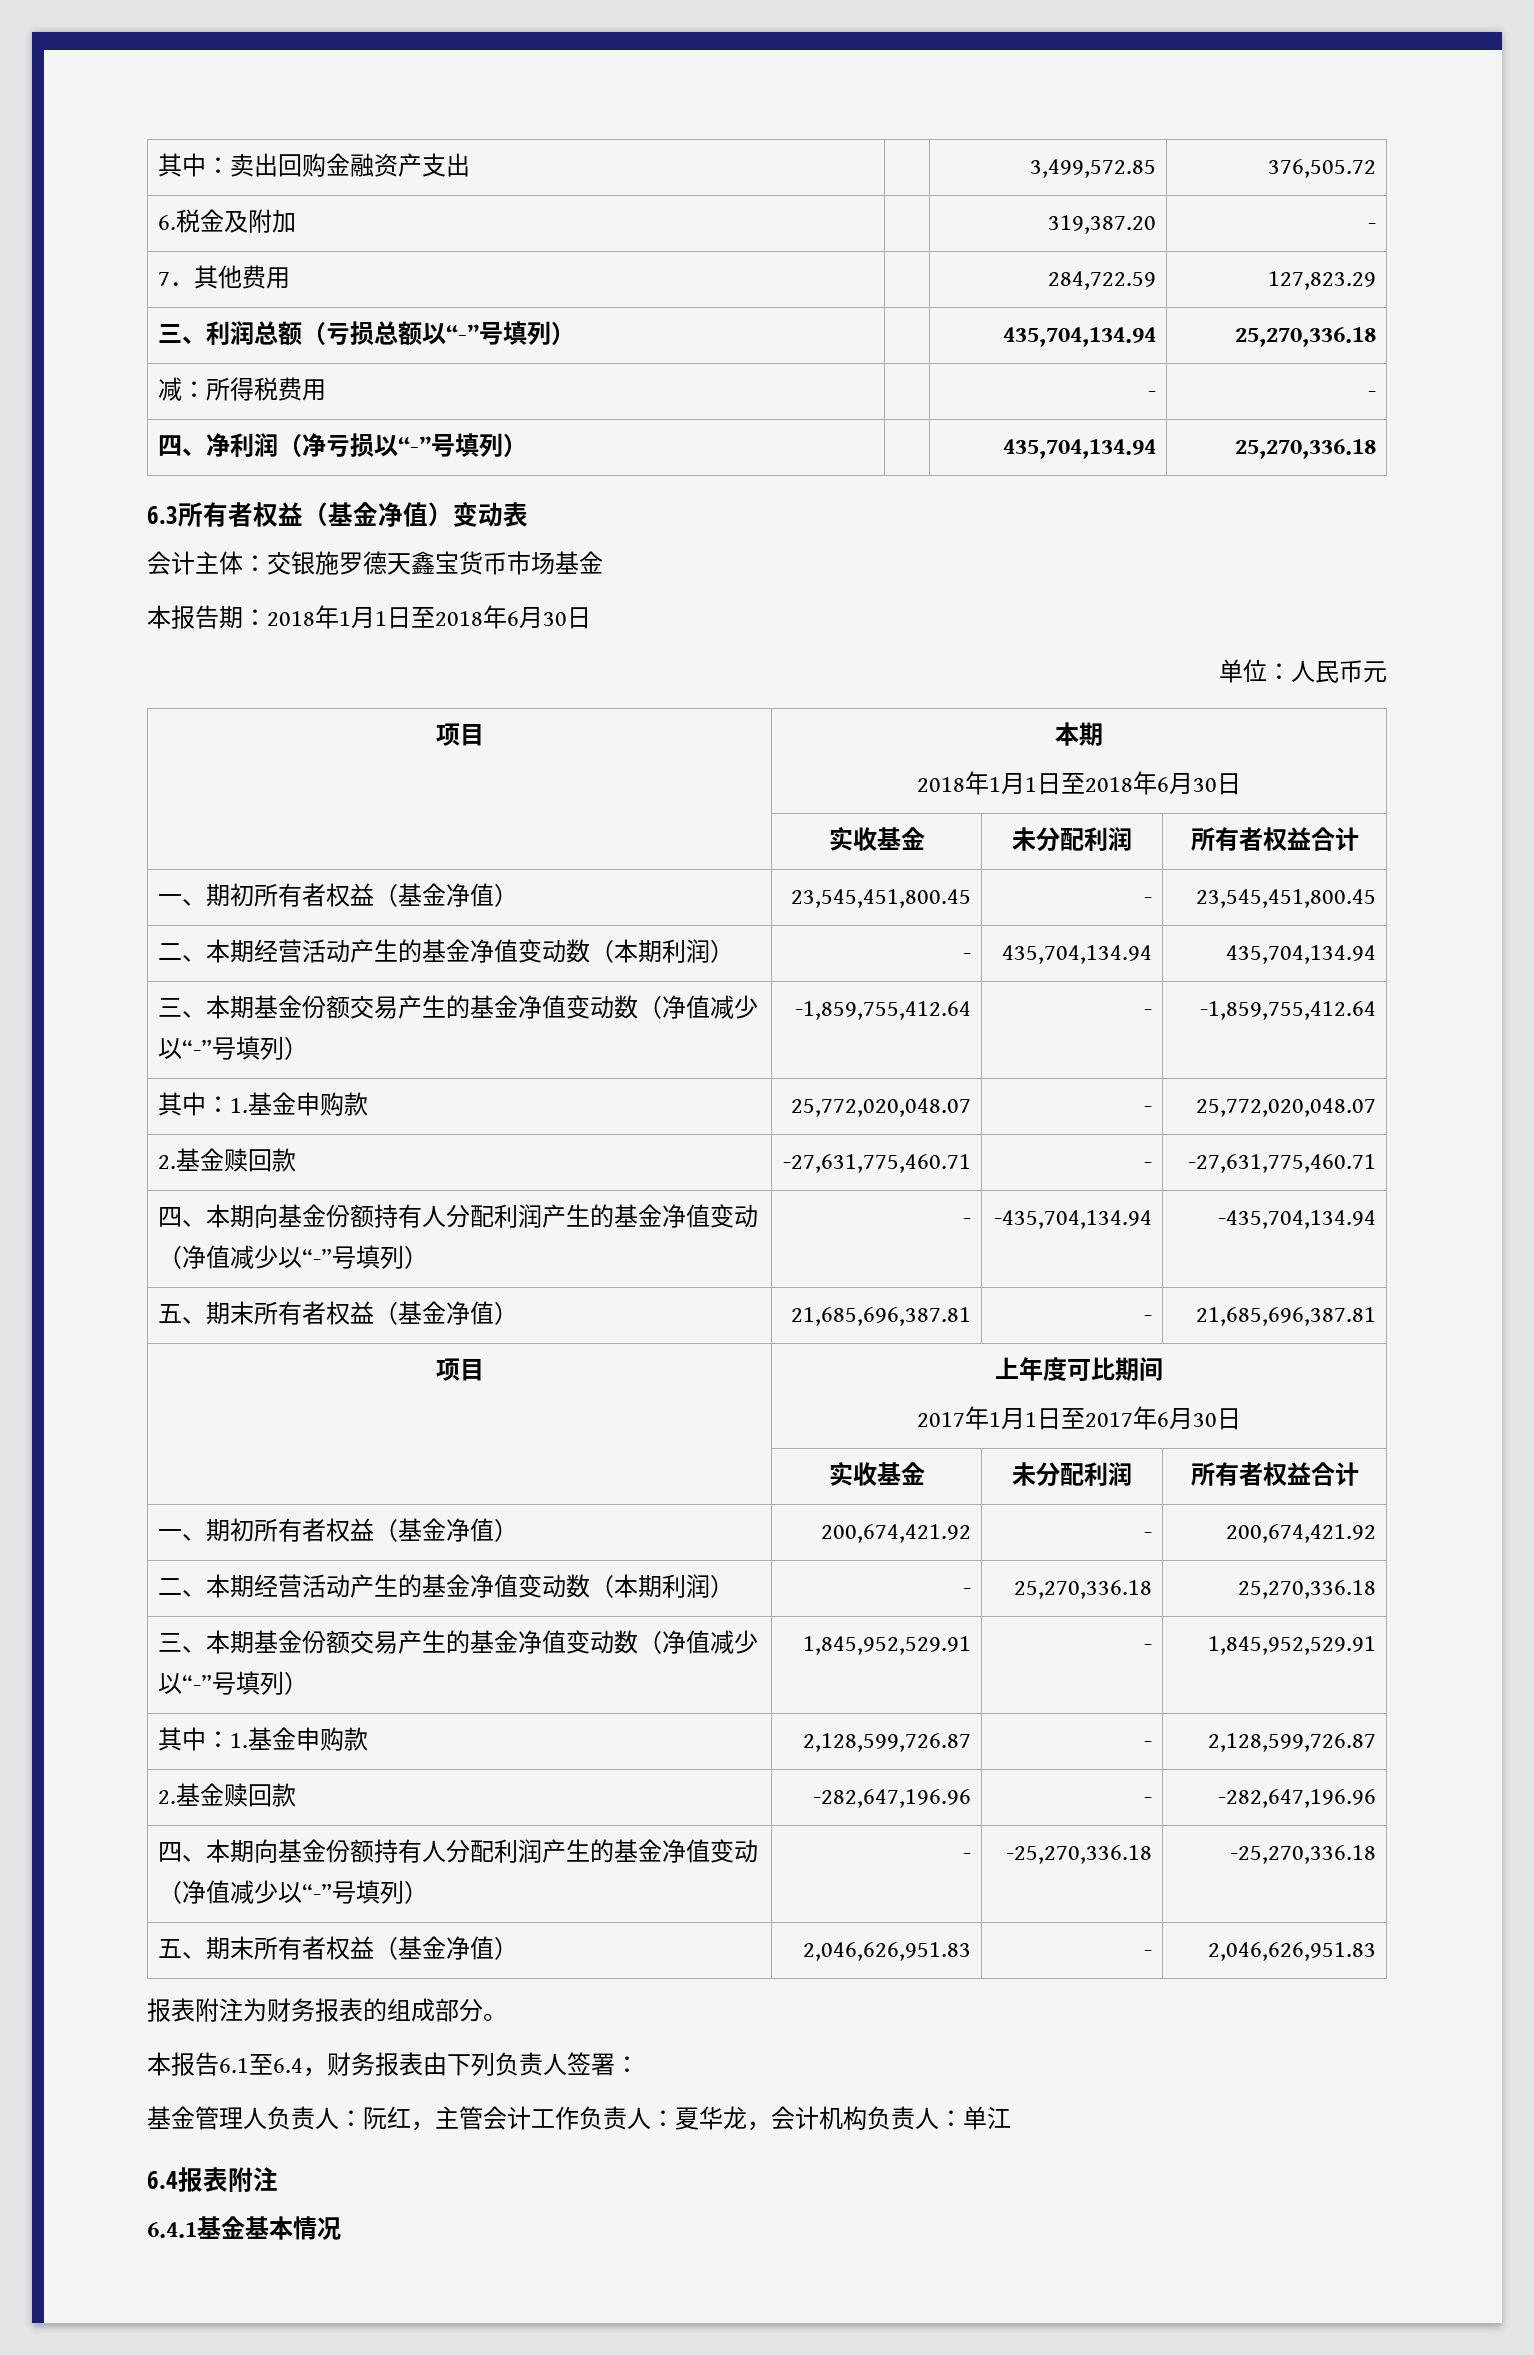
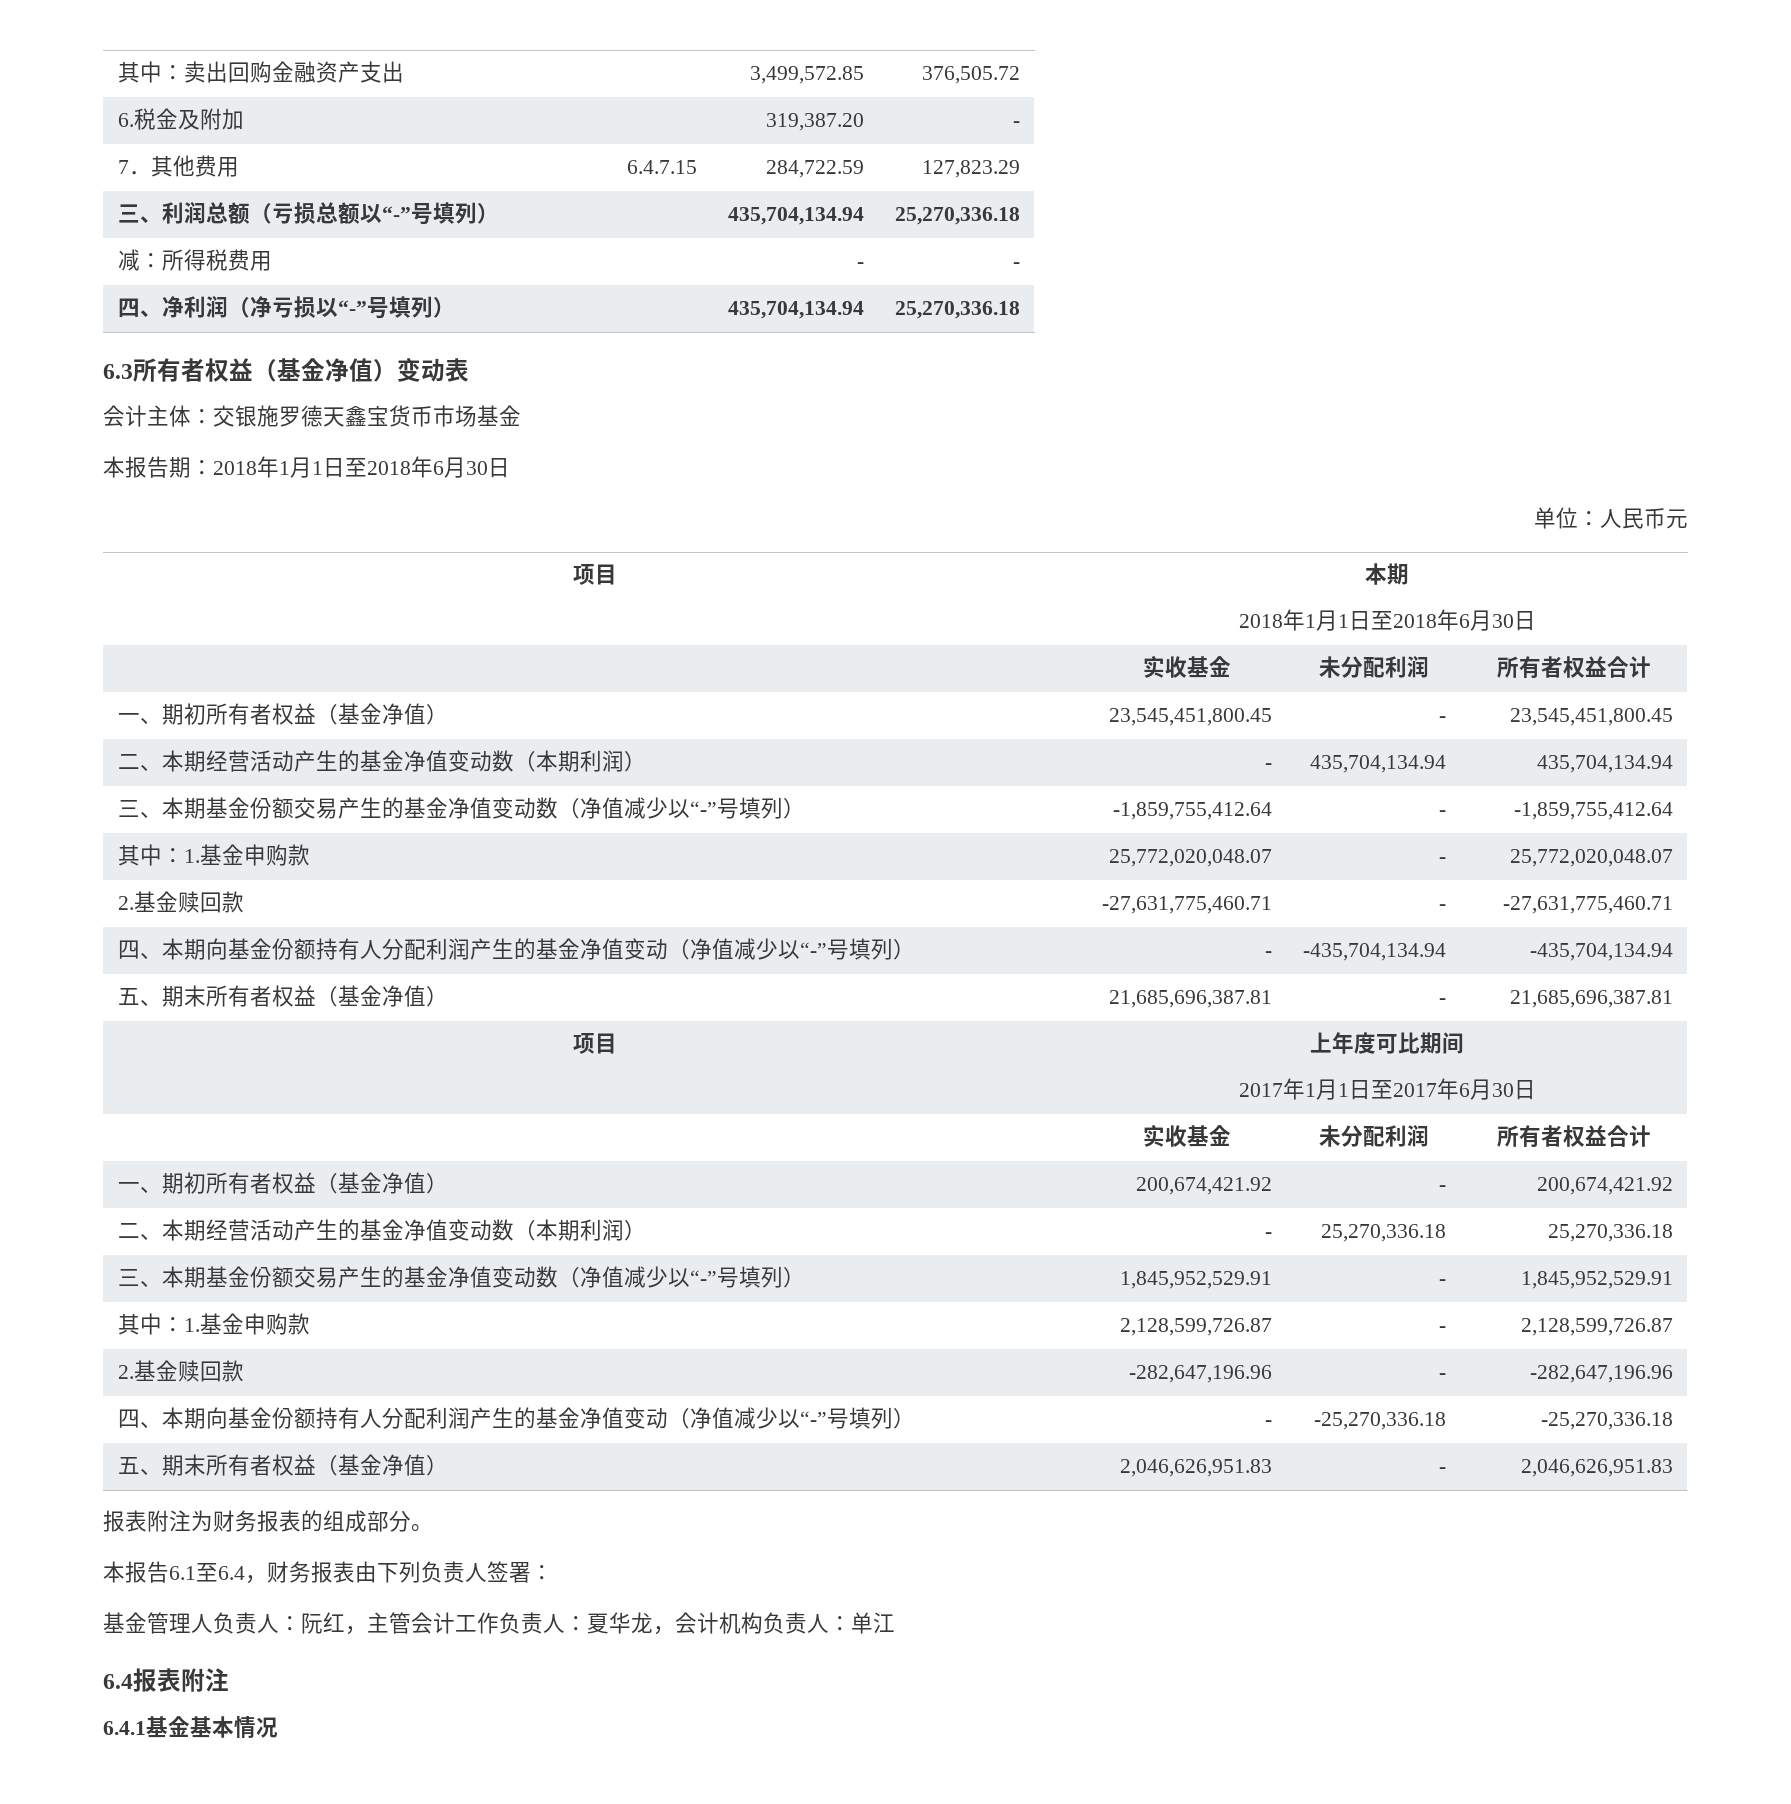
- 7．其他费用 | | 284,722.59 | 127,823.29
+ 7．其他费用 | 6.4.7.15 | 284,722.59 | 127,823.29

